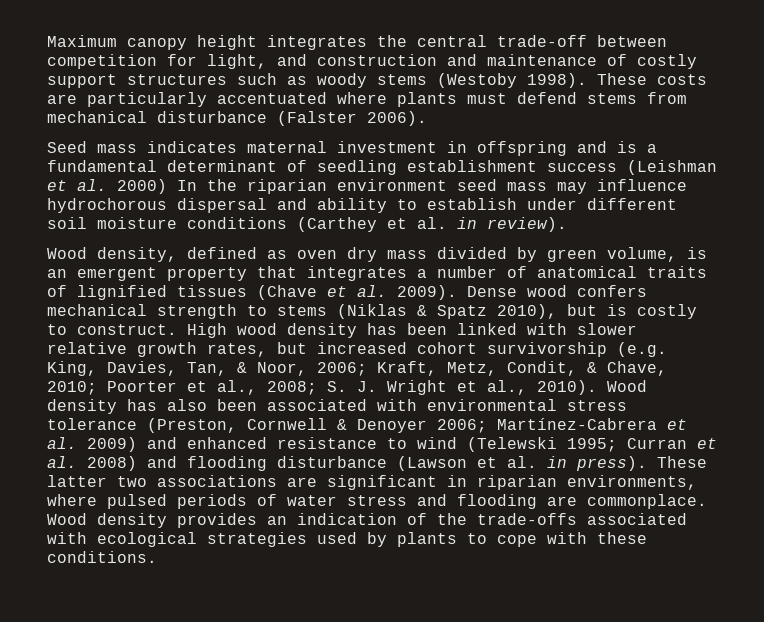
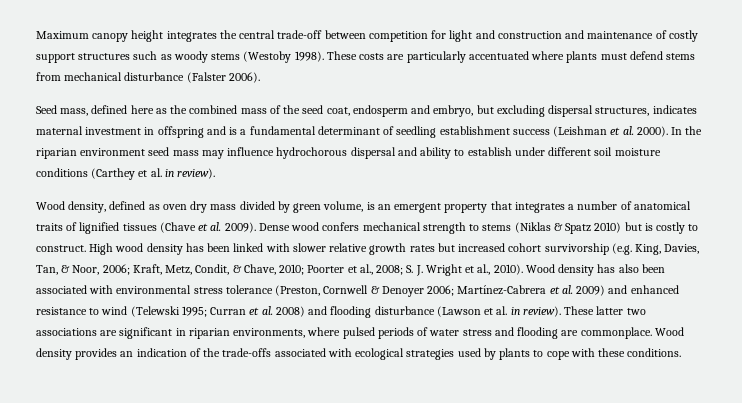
- Maximum canopy height integrates the central trade-off between competition for light, and construction and maintenance of costly support structures such as woody stems (Westoby 1998).
+ Maximum canopy height integrates the central trade-off between competition for light and construction and maintenance of costly support structures such as woody stems (Westoby 1998).
- Seed mass indicates maternal investment in offspring and is a fundamental determinant of seedling establishment success (Leishman et al. 2000) In the riparian environment seed mass may influence hydrochorous dispersal and ability to establish under different soil moisture conditions (Carthey et al. in review).
+ Seed mass, defined here as the combined mass of the seed coat, endosperm and embryo, but excluding dispersal structures, indicates maternal investment in offspring and is a fundamental determinant of seedling establishment success (Leishman et al. 2000). In the riparian environment seed mass may influence hydrochorous dispersal and ability to establish under different soil moisture conditions (Carthey et al. in review).
- Dense wood confers mechanical strength to stems (Niklas & Spatz 2010), but is costly to construct.
+ Dense wood confers mechanical strength to stems (Niklas & Spatz 2010) but is costly to construct.
- High wood density has been linked with slower relative growth rates, but increased cohort survivorship (e.g. King, Davies, Tan, & Noor, 2006; Kraft, Metz, Condit, & Chave, 2010; Poorter et al., 2008; S. J. Wright et al., 2010).
+ High wood density has been linked with slower relative growth rates but increased cohort survivorship (e.g. King, Davies, Tan, & Noor, 2006; Kraft, Metz, Condit, & Chave, 2010; Poorter et al., 2008; S. J. Wright et al., 2010).
- Wood density has also been associated with environmental stress tolerance (Preston, Cornwell & Denoyer 2006; Martínez-Cabrera et al. 2009) and enhanced resistance to wind (Telewski 1995; Curran et al. 2008) and flooding disturbance (Lawson et al. in press).
+ Wood density has also been associated with environmental stress tolerance (Preston, Cornwell & Denoyer 2006; Martínez-Cabrera et al. 2009) and enhanced resistance to wind (Telewski 1995; Curran et al. 2008) and flooding disturbance (Lawson et al. in review).

